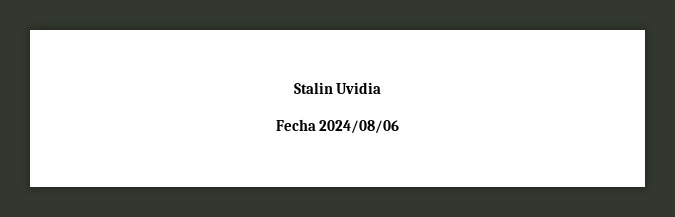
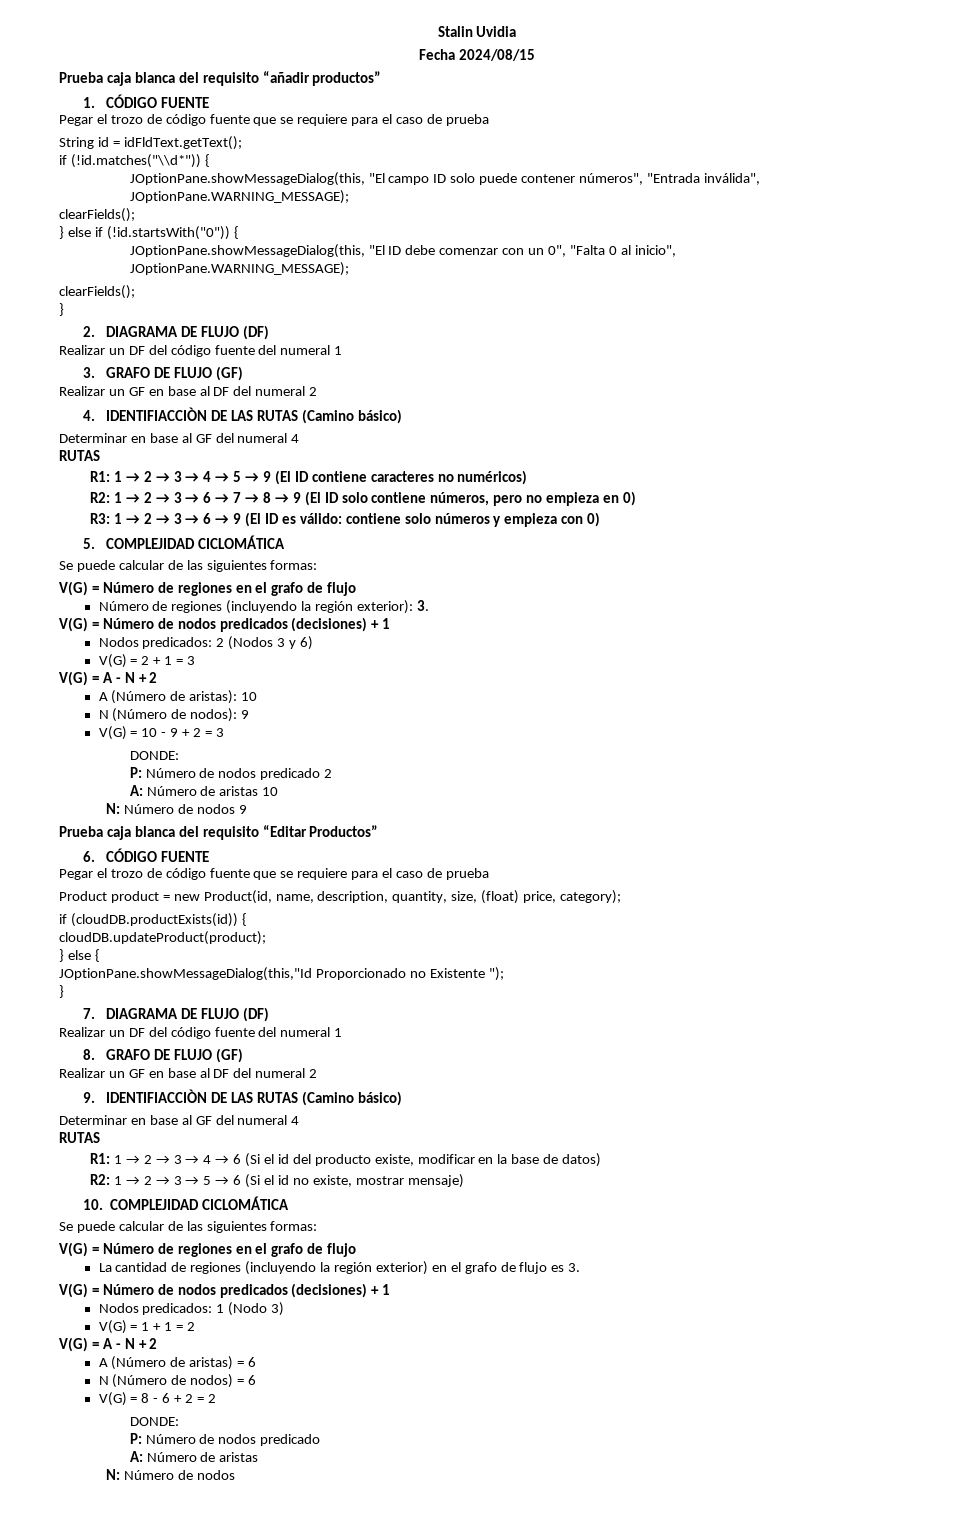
- Fecha 2024/08/06
+ Fecha 2024/08/15
+ Prueba caja blanca del requisito “añadir productos”
+ 1. CÓDIGO FUENTE
+ Pegar el trozo de código fuente que se requiere para el caso de prueba
+ String id = idFldText.getText();
+ if (!id.matches("\\d*")) {
+ JOptionPane.showMessageDialog(this, "El campo ID solo puede contener números", "Entrada inválida", JOptionPane.WARNING_MESSAGE);
+ clearFields();
+ } else if (!id.startsWith("0")) {
+ JOptionPane.showMessageDialog(this, "El ID debe comenzar con un 0", "Falta 0 al inicio", JOptionPane.WARNING_MESSAGE);
+ clearFields();
+ }
+ 2. DIAGRAMA DE FLUJO (DF)
+ Realizar un DF del código fuente del numeral 1
+ 3. GRAFO DE FLUJO (GF)
+ Realizar un GF en base al DF del numeral 2
+ 4. IDENTIFIACCIÒN DE LAS RUTAS (Camino básico)
+ Determinar en base al GF del numeral 4
+ RUTAS
+ R1: 1 → 2 → 3 → 4 → 5 → 9 (El ID contiene caracteres no numéricos)
+ R2: 1 → 2 → 3 → 6 → 7 → 8 → 9 (El ID solo contiene números, pero no empieza en 0)
+ R3: 1 → 2 → 3 → 6 → 9 (El ID es válido: contiene solo números y empieza con 0)
+ 5. COMPLEJIDAD CICLOMÁTICA
+ Se puede calcular de las siguientes formas:
+ V(G) = Número de regiones en el grafo de flujo
+ Número de regiones (incluyendo la región exterior): 3.
+ V(G) = Número de nodos predicados (decisiones) + 1
+ Nodos predicados: 2 (Nodos 3 y 6)
+ V(G) = 2 + 1 = 3
+ V(G) = A - N + 2
+ A (Número de aristas): 10
+ N (Número de nodos): 9
+ V(G) = 10 - 9 + 2 = 3
+ DONDE:
+ P: Número de nodos predicado 2
+ A: Número de aristas 10
+ N: Número de nodos 9
+ Prueba caja blanca del requisito “Editar Productos”
+ 6. CÓDIGO FUENTE
+ Pegar el trozo de código fuente que se requiere para el caso de prueba
+ Product product = new Product(id, name, description, quantity, size, (float) price, category);
+ if (cloudDB.productExists(id)) {
+ cloudDB.updateProduct(product);
+ } else {
+ JOptionPane.showMessageDialog(this,"Id Proporcionado no Existente ");
+ }
+ 7. DIAGRAMA DE FLUJO (DF)
+ Realizar un DF del código fuente del numeral 1
+ 8. GRAFO DE FLUJO (GF)
+ Realizar un GF en base al DF del numeral 2
+ 9. IDENTIFIACCIÒN DE LAS RUTAS (Camino básico)
+ Determinar en base al GF del numeral 4
+ RUTAS
+ R1: 1 → 2 → 3 → 4 → 6 (Si el id del producto existe, modificar en la base de datos)
+ R2: 1 → 2 → 3 → 5 → 6 (Si el id no existe, mostrar mensaje)
+ 10. COMPLEJIDAD CICLOMÁTICA
+ Se puede calcular de las siguientes formas:
+ V(G) = Número de regiones en el grafo de flujo
+ La cantidad de regiones (incluyendo la región exterior) en el grafo de flujo es 3.
+ V(G) = Número de nodos predicados (decisiones) + 1
+ Nodos predicados: 1 (Nodo 3)
+ V(G) = 1 + 1 = 2
+ V(G) = A - N + 2
+ A (Número de aristas) = 6
+ N (Número de nodos) = 6
+ V(G) = 8 - 6 + 2 = 2
+ DONDE:
+ P: Número de nodos predicado
+ A: Número de aristas
+ N: Número de nodos

